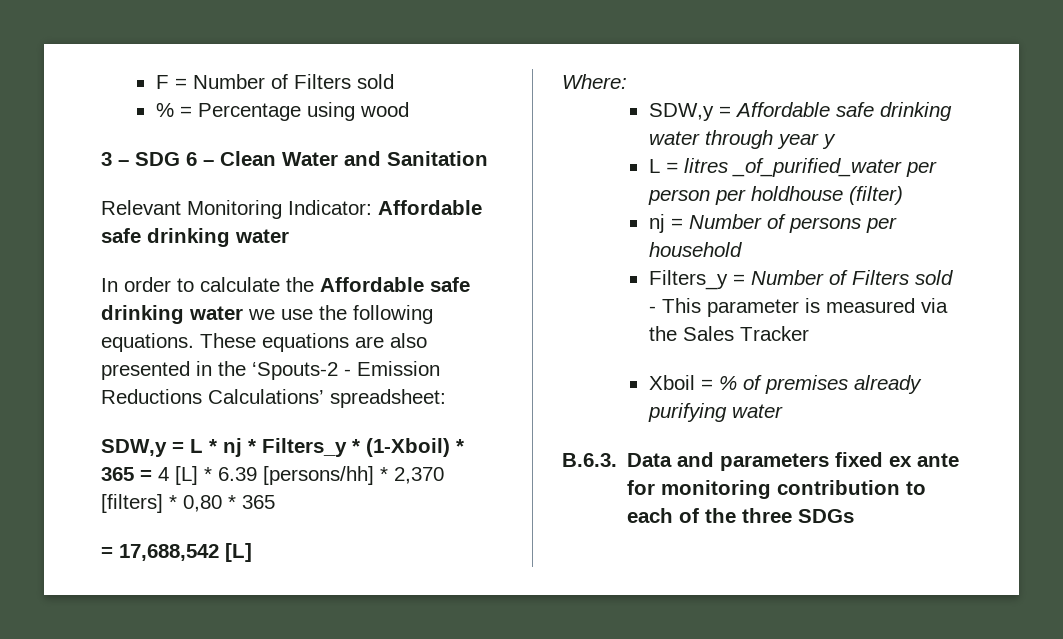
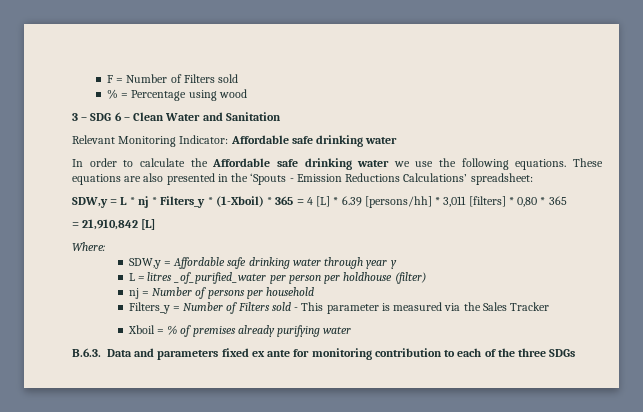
- These equations are also presented in the ‘Spouts-2 - Emission Reductions Calculations’ spreadsheet:
+ These equations are also presented in the ‘Spouts - Emission Reductions Calculations’ spreadsheet:
- SDW,y = L * nj * Filters_y * (1-Xboil) * 365 = 4 [L] * 6.39 [persons/hh] * 2,370 [filters] * 0,80 * 365
+ SDW,y = L * nj * Filters_y * (1-Xboil) * 365 = 4 [L] * 6.39 [persons/hh] * 3,011 [filters] * 0,80 * 365
- = 17,688,542 [L]
+ = 21,910,842 [L]

